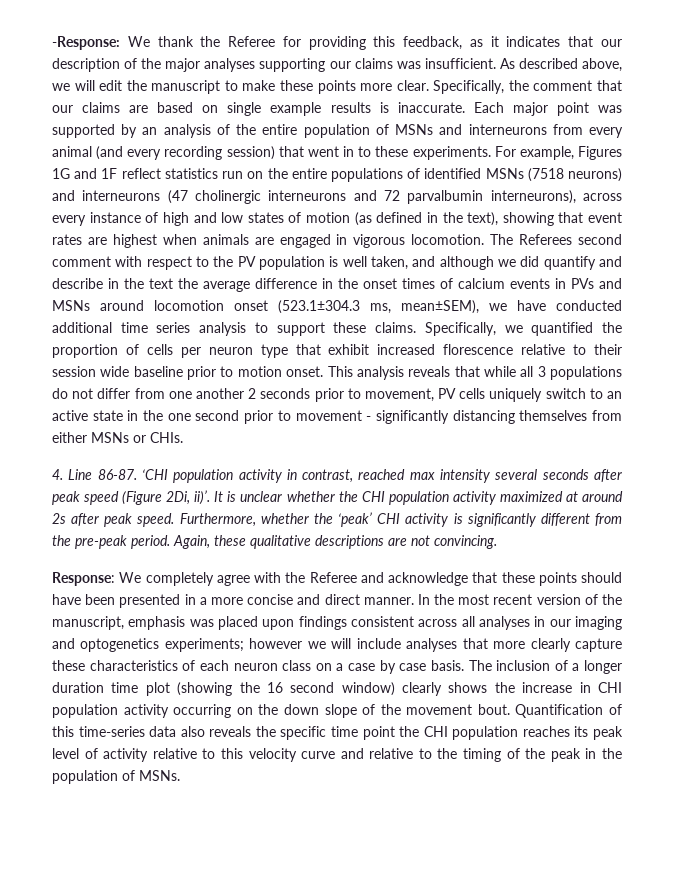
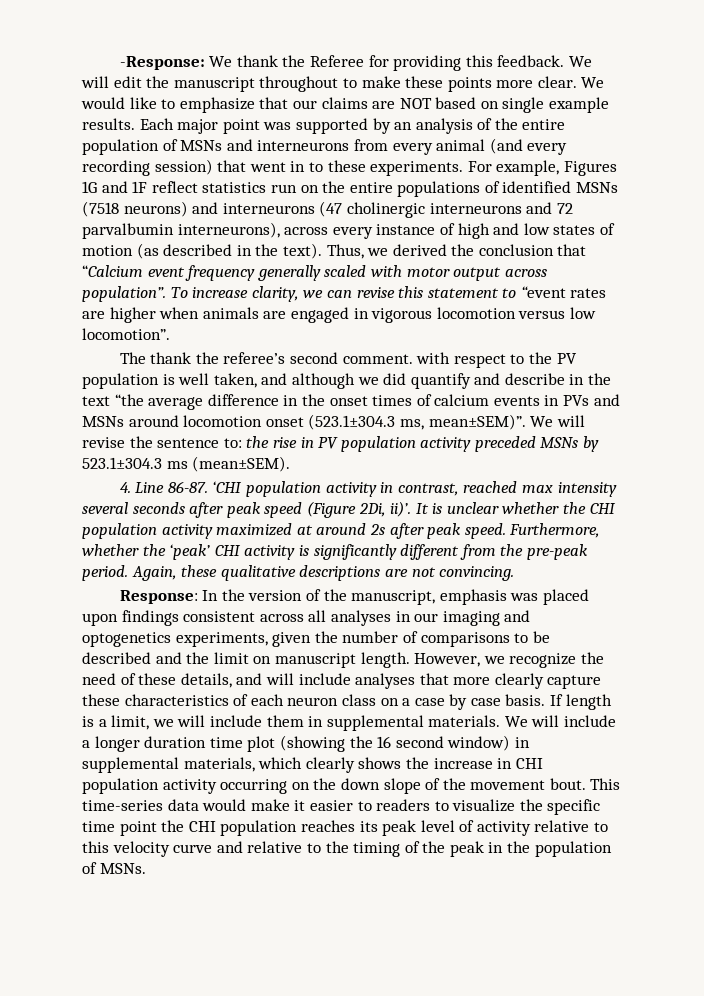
- -Response: We thank the Referee for providing this feedback, as it indicates that our description of the major analyses supporting our claims was insufficient. As described above, we will edit the manuscript to make these points more clear.
+ -Response: We thank the Referee for providing this feedback. We will edit the manuscript throughout to make these points more clear.
- Specifically, the comment that our claims are based on single example results is inaccurate.
+ We would like to emphasize that our claims are NOT based on single example results.
- For example, Figures 1G and 1F reflect statistics run on the entire populations of identified MSNs (7518 neurons) and interneurons (47 cholinergic interneurons and 72 parvalbumin interneurons), across every instance of high and low states of motion (as defined in the text), showing that event rates are highest when animals are engaged in vigorous locomotion. The Referees second comment with respect to the PV population is well taken, and although we did quantify and describe in the text the average difference in the onset times of calcium events in PVs and MSNs around locomotion onset (523.1±304.3 ms, mean±SEM), we have conducted additional time series analysis to support these claims. Specifically, we quantified the proportion of cells per neuron type that exhibit increased florescence relative to their session wide baseline prior to motion onset. This analysis reveals that while all 3 populations do not differ from one another 2 seconds prior to movement, PV cells uniquely switch to an active state in the one second prior to movement - significantly distancing themselves from either MSNs or CHIs.
+ For example, Figures 1G and 1F reflect statistics run on the entire populations of identified MSNs (7518 neurons) and interneurons (47 cholinergic interneurons and 72 parvalbumin interneurons), across every instance of high and low states of motion (as described in the text). Thus, we derived the conclusion that “Calcium event frequency generally scaled with motor output across population”. To increase clarity, we can revise this statement to “event rates are higher when animals are engaged in vigorous locomotion versus low locomotion”.
+ The thank the referee’s second comment. with respect to the PV population is well taken, and although we did quantify and describe in the text “the average difference in the onset times of calcium events in PVs and MSNs around locomotion onset (523.1±304.3 ms, mean±SEM)”. We will revise the sentence to: the rise in PV population activity preceded MSNs by 523.1±304.3 ms (mean±SEM).
- Response: We completely agree with the Referee and acknowledge that these points should have been presented in a more concise and direct manner. In the most recent version of the manuscript, emphasis was placed upon findings consistent across all analyses in our imaging and optogenetics experiments; however we will include analyses that more clearly capture these characteristics of each neuron class on a case by case basis.
+ Response: In the version of the manuscript, emphasis was placed upon findings consistent across all analyses in our imaging and optogenetics experiments, given the number of comparisons to be described and the limit on manuscript length. However, we recognize the need of these details, and will include analyses that more clearly capture these characteristics of each neuron class on a case by case basis.
- The inclusion of a longer duration time plot (showing the 16 second window) clearly shows the increase in CHI population activity occurring on the down slope of the movement bout.
+ If length is a limit, we will include them in supplemental materials. We will include a longer duration time plot (showing the 16 second window) in supplemental materials, which clearly shows the increase in CHI population activity occurring on the down slope of the movement bout.
- Quantification of this time-series data also reveals the specific time point the CHI population reaches its peak level of activity relative to this velocity curve and relative to the timing of the peak in the population of MSNs.
+ This time-series data would make it easier to readers to visualize the specific time point the CHI population reaches its peak level of activity relative to this velocity curve and relative to the timing of the peak in the population of MSNs.

